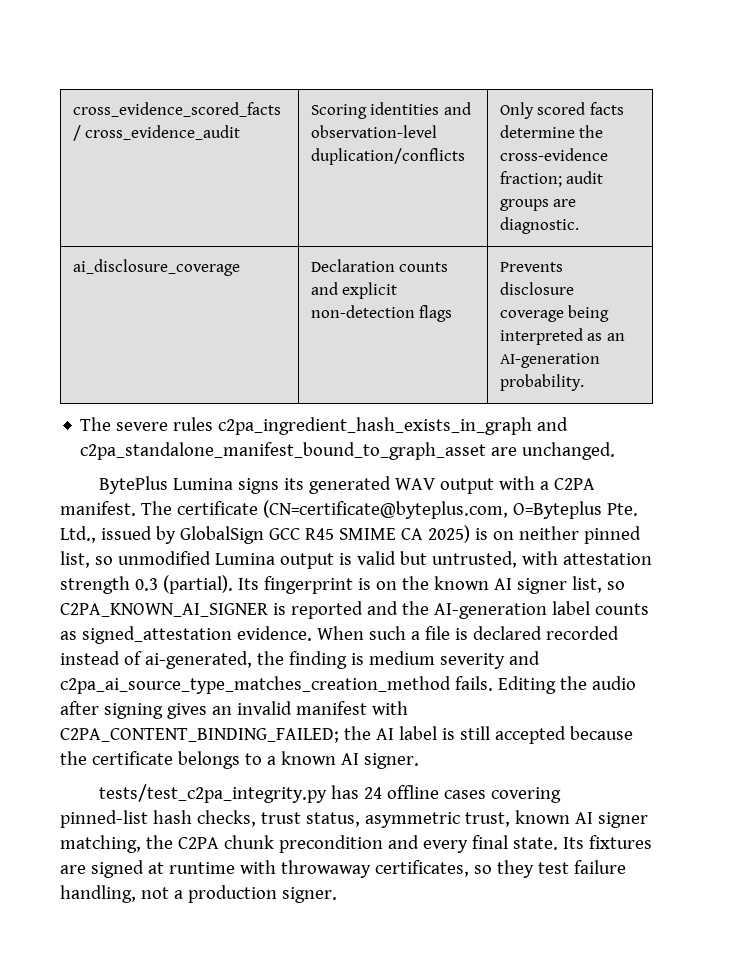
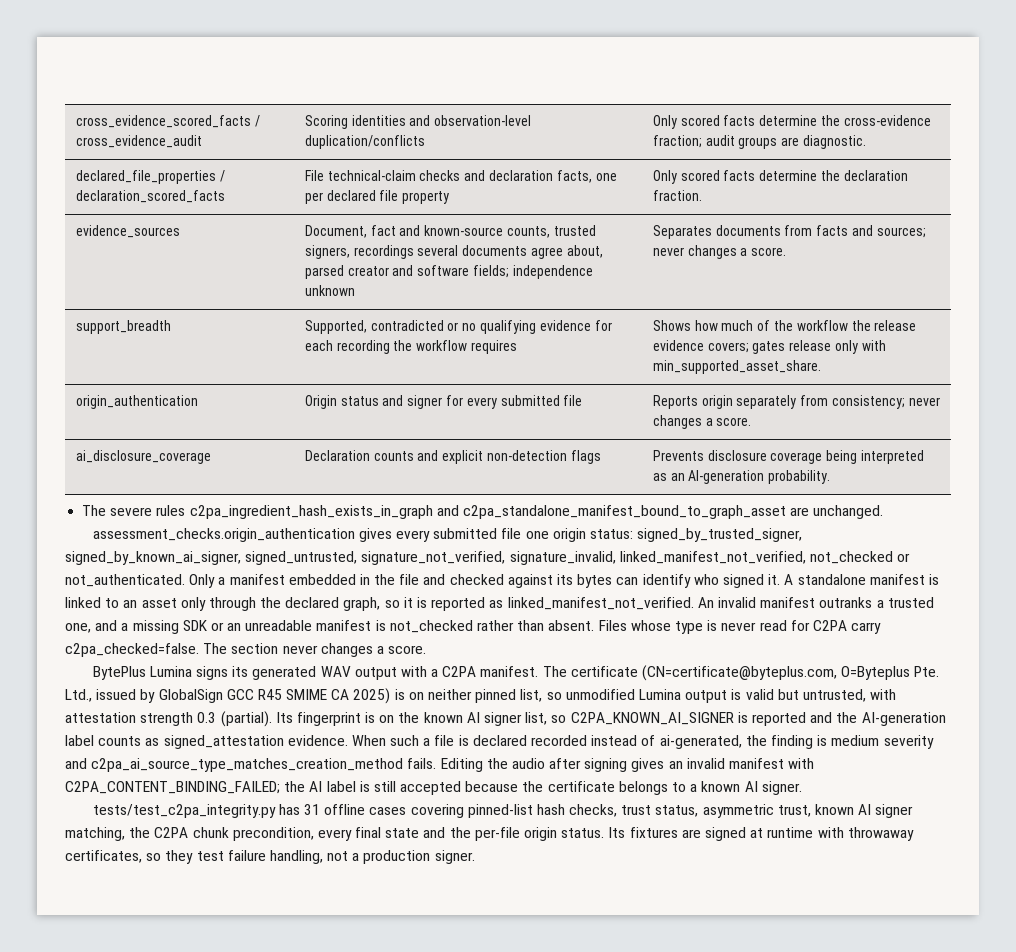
+ declared_file_properties / declaration_scored_facts | File technical-claim checks and declaration facts, one per declared file property | Only scored facts determine the declaration fraction.
+ evidence_sources | Document, fact and known-source counts, trusted signers, recordings several documents agree about, parsed creator and software fields; independence unknown | Separates documents from facts and sources; never changes a score.
+ support_breadth | Supported, contradicted or no qualifying evidence for each recording the workflow requires | Shows how much of the workflow the release evidence covers; gates release only with min_supported_asset_share.
+ origin_authentication | Origin status and signer for every submitted file | Reports origin separately from consistency; never changes a score.
+ assessment_checks.origin_authentication gives every submitted file one origin status: signed_by_trusted_signer, signed_by_known_ai_signer, signed_untrusted, signature_not_verified, signature_invalid, linked_manifest_not_verified, not_checked or not_authenticated. Only a manifest embedded in the file and checked against its bytes can identify who signed it. A standalone manifest is linked to an asset only through the declared graph, so it is reported as linked_manifest_not_verified. An invalid manifest outranks a trusted one, and a missing SDK or an unreadable manifest is not_checked rather than absent. Files whose type is never read for C2PA carry c2pa_checked=false. The section never changes a score.
- tests/test_c2pa_integrity.py has 24 offline cases covering pinned-list hash checks, trust status, asymmetric trust, known AI signer matching, the C2PA chunk precondition and every final state.
+ tests/test_c2pa_integrity.py has 31 offline cases covering pinned-list hash checks, trust status, asymmetric trust, known AI signer matching, the C2PA chunk precondition, every final state and the per-file origin status.

